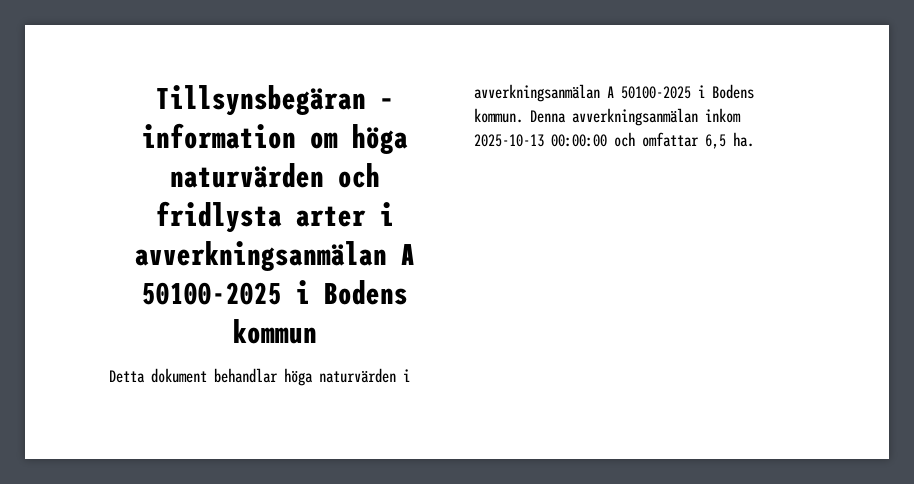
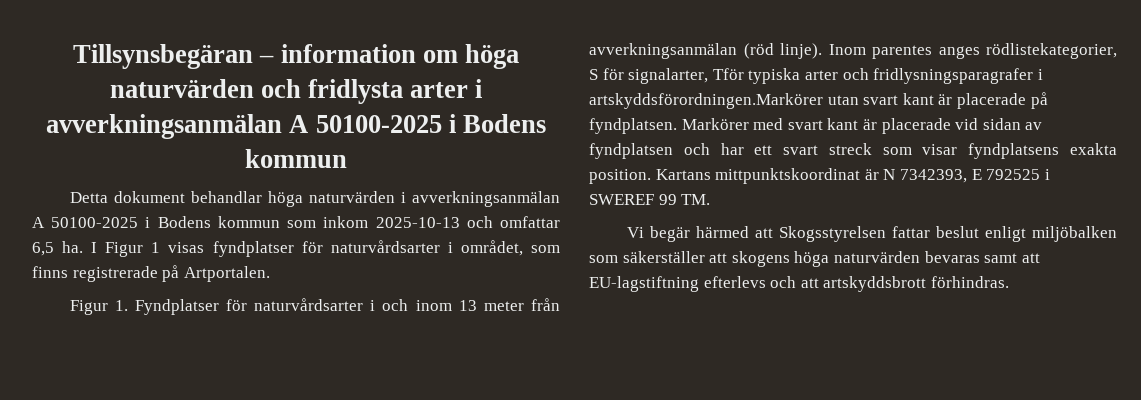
- Detta dokument behandlar höga naturvärden i avverkningsanmälan A 50100-2025 i Bodens kommun. Denna avverkningsanmälan inkom 2025-10-13 00:00:00 och omfattar 6,5 ha.
+ Detta dokument behandlar höga naturvärden i avverkningsanmälan A 50100-2025 i Bodens kommun som inkom 2025-10-13 och omfattar 6,5 ha.
+ I Figur 1 visas fyndplatser för naturvårdsarter i området, som finns registrerade på Artportalen.
+ Figur 1. Fyndplatser för naturvårdsarter i och inom 13 meter från avverkningsanmälan (röd linje). Inom parentes anges rödlistekategorier, S för signalarter, Tför typiska arter och fridlysningsparagrafer i artskyddsförordningen.Markörer utan svart kant är placerade på fyndplatsen. Markörer med svart kant är placerade vid sidan av fyndplatsen och har ett svart streck som visar fyndplatsens exakta position. Kartans mittpunktskoordinat är N 7342393, E 792525 i SWEREF 99 TM.
+ Vi begär härmed att Skogsstyrelsen fattar beslut enligt miljöbalken som säkerställer att skogens höga naturvärden bevaras samt att EU-lagstiftning efterlevs och att artskyddsbrott förhindras.

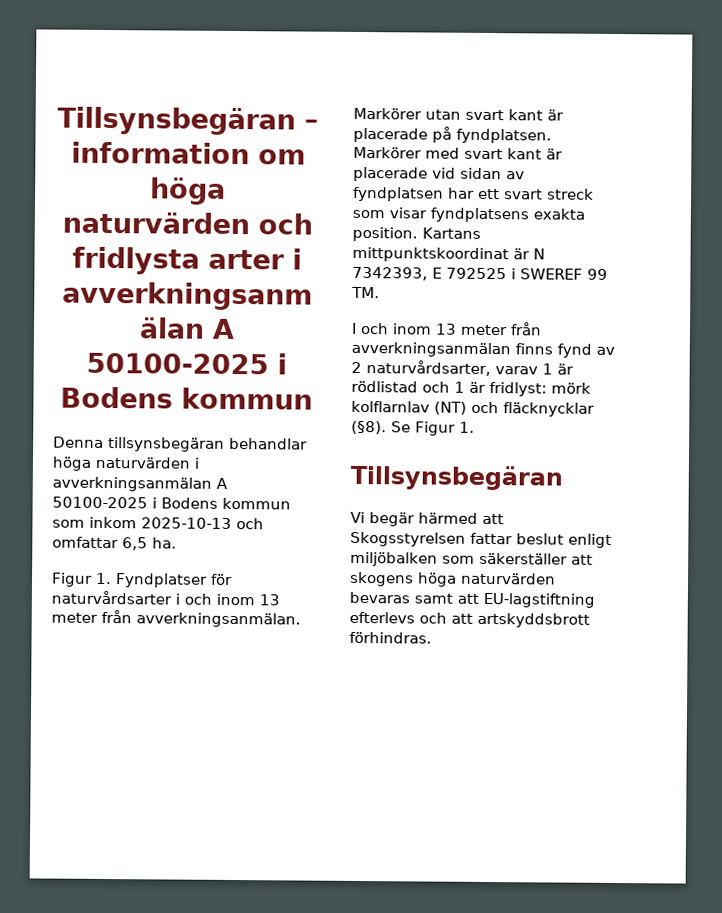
- Detta dokument behandlar höga naturvärden i avverkningsanmälan A 50100-2025 i Bodens kommun som inkom 2025-10-13 och omfattar 6,5 ha. I Figur 1 visas fyndplatser för naturvårdsarter i området, som finns registrerade på Artportalen.
+ Denna tillsynsbegäran behandlar höga naturvärden i avverkningsanmälan A 50100-2025 i Bodens kommun som inkom 2025-10-13 och omfattar 6,5 ha.
- Figur 1. Fyndplatser för naturvårdsarter i och inom 13 meter från avverkningsanmälan (röd linje). Inom parentes anges rödlistekategorier, S för signalarter, Tför typiska arter och fridlysningsparagrafer i artskyddsförordningen.Markörer utan svart kant är placerade på fyndplatsen.
+ Figur 1. Fyndplatser för naturvårdsarter i och inom 13 meter från avverkningsanmälan. Markörer utan svart kant är placerade på fyndplatsen.
- Markörer med svart kant är placerade vid sidan av fyndplatsen och har ett svart streck som visar fyndplatsens exakta position.
+ Markörer med svart kant är placerade vid sidan av fyndplatsen har ett svart streck som visar fyndplatsens exakta position.
+ I och inom 13 meter från avverkningsanmälan finns fynd av 2 naturvårdsarter, varav 1 är rödlistad och 1 är fridlyst: mörk kolflarnlav (NT) och fläcknycklar (§8). Se Figur 1.
+ Tillsynsbegäran

